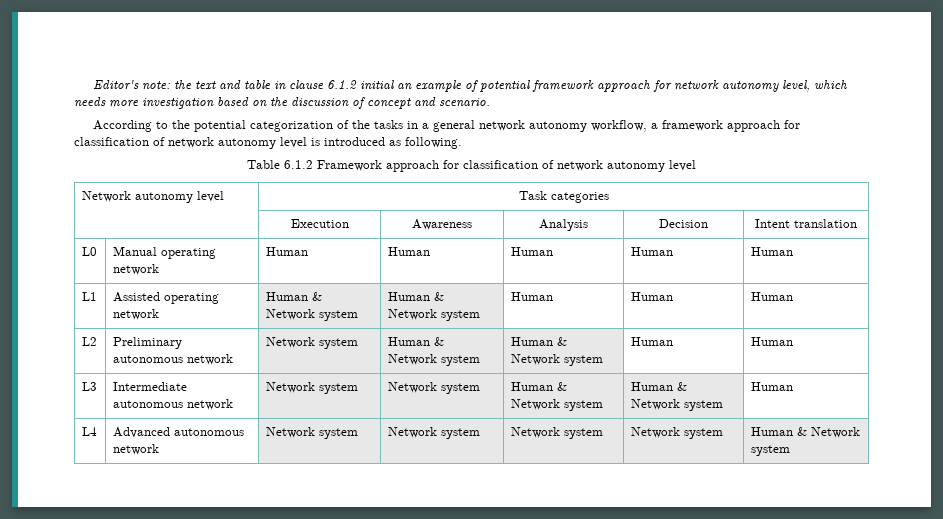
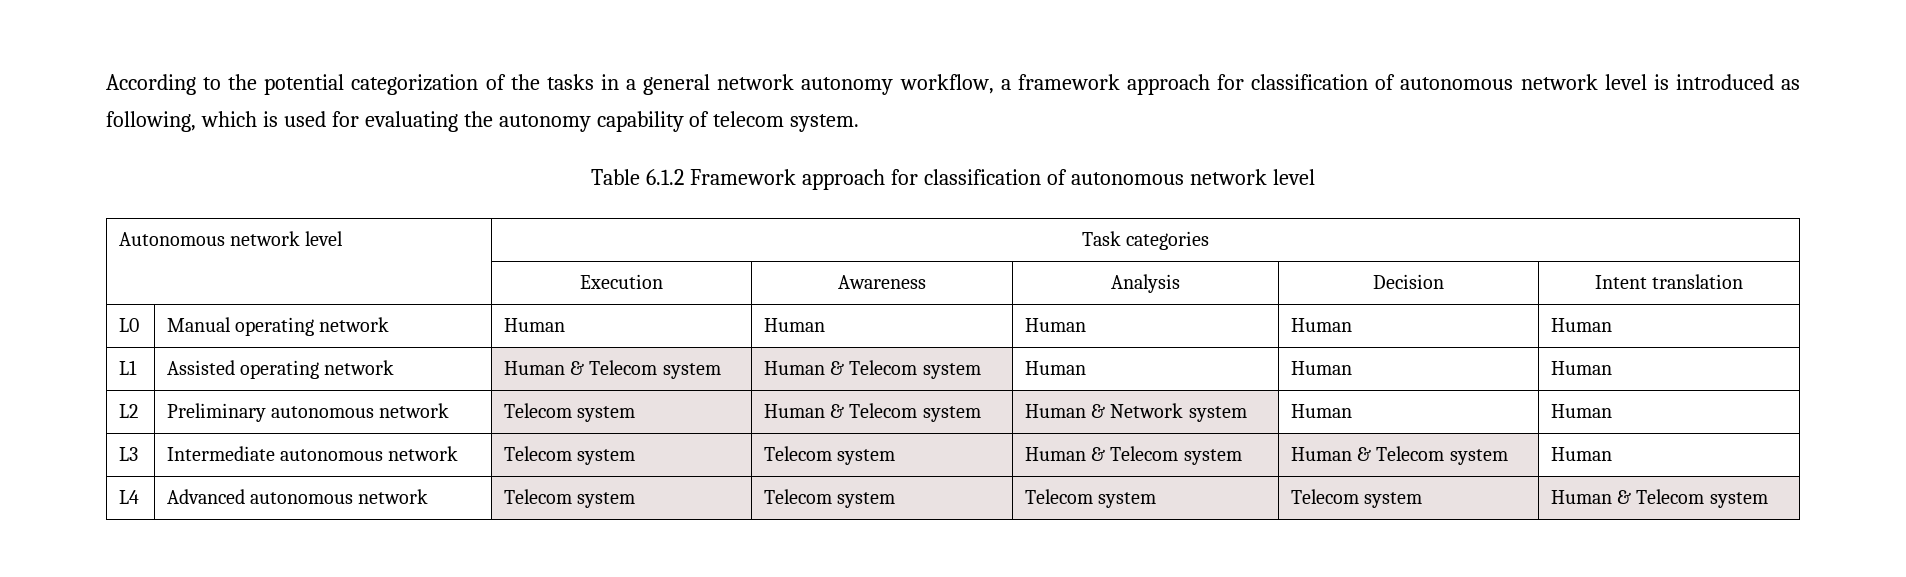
- Editor's note: the text and table in clause 6.1.2 initial an example of potential framework approach for network autonomy level, which needs more investigation based on the discussion of concept and scenario.
- According to the potential categorization of the tasks in a general network autonomy workflow, a framework approach for classification of network autonomy level is introduced as following.
+ According to the potential categorization of the tasks in a general network autonomy workflow, a framework approach for classification of autonomous network level is introduced as following, which is used for evaluating the autonomy capability of telecom system.
- Table 6.1.2 Framework approach for classification of network autonomy level
+ Table 6.1.2 Framework approach for classification of autonomous network level
- Network autonomy level | Task categories
+ Autonomous network level | Task categories
- L1 | Assisted operating network | Human & Network system | Human & Network system | Human | Human | Human
+ L1 | Assisted operating network | Human & Telecom system | Human & Telecom system | Human | Human | Human
- L2 | Preliminary autonomous network | Network system | Human & Network system | Human & Network system | Human | Human
+ L2 | Preliminary autonomous network | Telecom system | Human & Telecom system | Human & Network system | Human | Human
- L3 | Intermediate autonomous network | Network system | Network system | Human & Network system | Human & Network system | Human
+ L3 | Intermediate autonomous network | Telecom system | Telecom system | Human & Telecom system | Human & Telecom system | Human
- L4 | Advanced autonomous network | Network system | Network system | Network system | Network system | Human & Network system
+ L4 | Advanced autonomous network | Telecom system | Telecom system | Telecom system | Telecom system | Human & Telecom system

